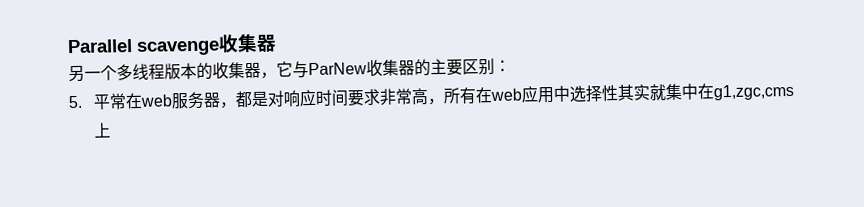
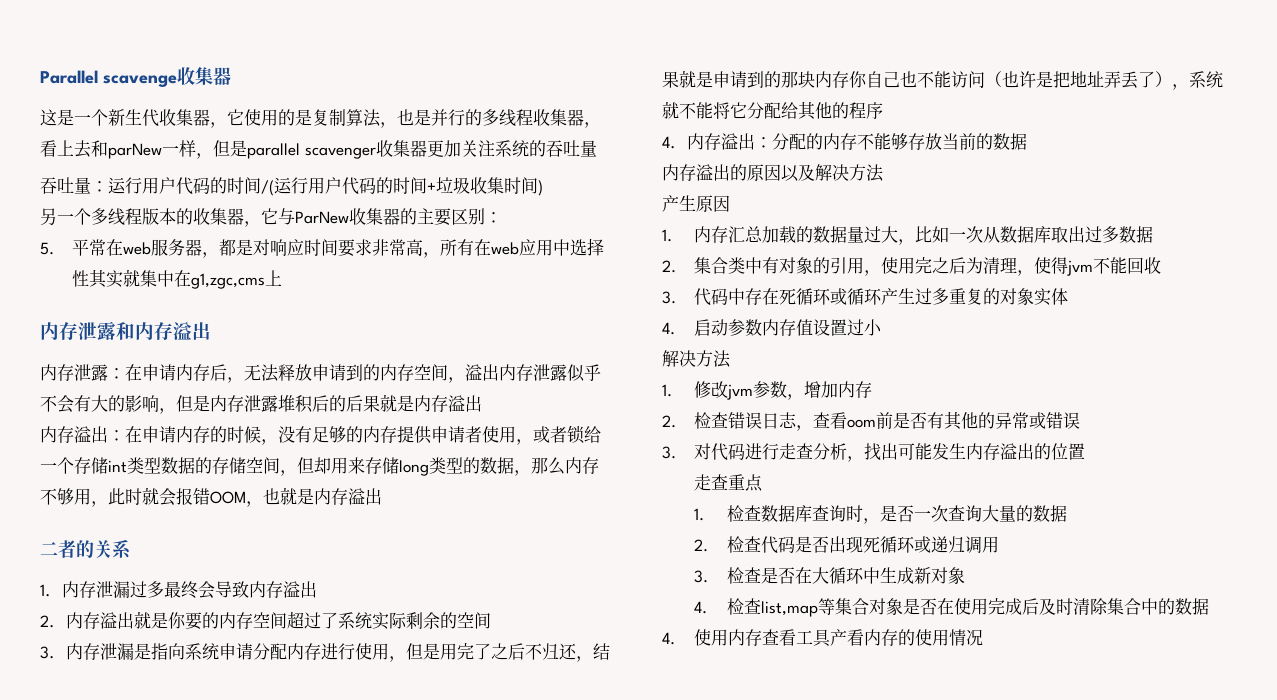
+ 这是一个新生代收集器，它使用的是复制算法，也是并行的多线程收集器，看上去和parNew一样，但是parallel scavenger收集器更加关注系统的吞吐量
+ 吞吐量：运行用户代码的时间/(运行用户代码的时间+垃圾收集时间)
+ 内存泄露和内存溢出
+ 内存泄露：在申请内存后，无法释放申请到的内存空间，溢出内存泄露似乎不会有大的影响，但是内存泄露堆积后的后果就是内存溢出
+ 内存溢出：在申请内存的时候，没有足够的内存提供申请者使用，或者锁给一个存储int类型数据的存储空间，但却用来存储long类型的数据，那么内存不够用，此时就会报错OOM，也就是内存溢出
+ 二者的关系
+ 1．内存泄漏过多最终会导致内存溢出
+ 2．内存溢出就是你要的内存空间超过了系统实际剩余的空间
+ 3．内存泄漏是指向系统申请分配内存进行使用，但是用完了之后不归还，结果就是申请到的那块内存你自己也不能访问（也许是把地址弄丢了），系统就不能将它分配给其他的程序
+ 4．内存溢出：分配的内存不能够存放当前的数据
+ 内存溢出的原因以及解决方法
+ 产生原因
+ 1.内存汇总加载的数据量过大，比如一次从数据库取出过多数据
+ 2.集合类中有对象的引用，使用完之后为清理，使得jvm不能回收
+ 3.代码中存在死循环或循环产生过多重复的对象实体
+ 4.启动参数内存值设置过小
+ 解决方法
+ 1.修改jvm参数，增加内存
+ 2.检查错误日志，查看oom前是否有其他的异常或错误
+ 3.对代码进行走查分析，找出可能发生内存溢出的位置
+ 走查重点
+ 1.检查数据库查询时，是否一次查询大量的数据
+ 2.检查代码是否出现死循环或递归调用
+ 3.检查是否在大循环中生成新对象
+ 4.检查list,map等集合对象是否在使用完成后及时清除集合中的数据
+ 4.使用内存查看工具产看内存的使用情况

